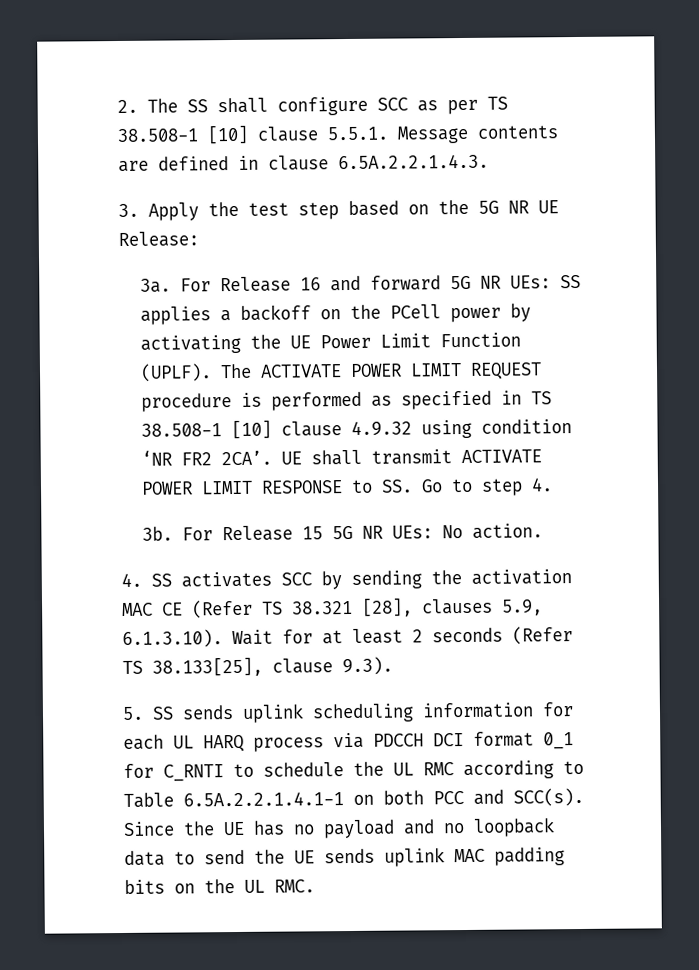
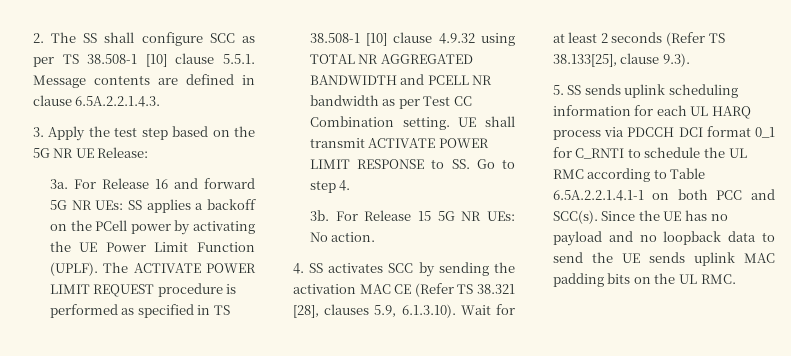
- The ACTIVATE POWER LIMIT REQUEST procedure is performed as specified in TS 38.508-1 [10] clause 4.9.32 using condition ‘NR FR2 2CA’.
+ The ACTIVATE POWER LIMIT REQUEST procedure is performed as specified in TS 38.508-1 [10] clause 4.9.32 using TOTAL NR AGGREGATED BANDWIDTH and PCELL NR bandwidth as per Test CC Combination setting.

